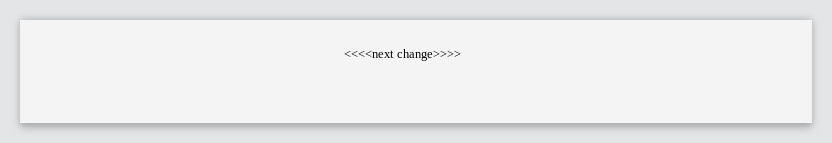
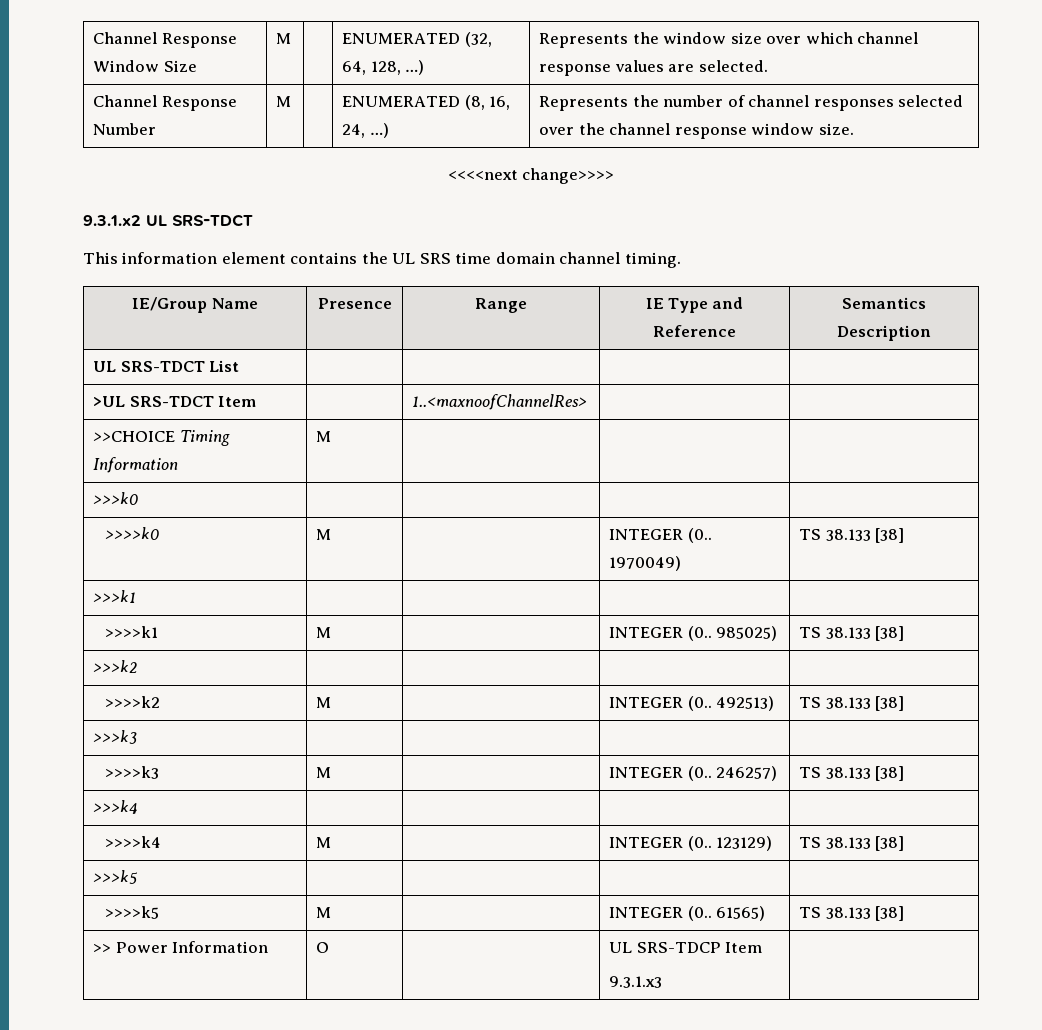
+ Channel Response Window Size | M | | ENUMERATED (32, 64, 128, …) | Represents the window size over which channel response values are selected.
+ Channel Response Number | M | | ENUMERATED (8, 16, 24, …) | Represents the number of channel responses selected over the channel response window size.
  <<<<next change>>>>
+ 9.3.1.x2 UL SRS-TDCT
+ This information element contains the UL SRS time domain channel timing.
+ IE/Group Name | Presence | Range | IE Type and Reference | Semantics Description
+ UL SRS-TDCT List | | | |
+ >UL SRS-TDCT Item | | 1..<maxnoofChannelRes> | |
+ >>CHOICE Timing Information | M | | |
+ >>>k0 | | | |
+ >>>>k0 | M | | INTEGER (0.. 1970049) | TS 38.133 [38]
+ >>>k1 | | | |
+ >>>>k1 | M | | INTEGER (0.. 985025) | TS 38.133 [38]
+ >>>k2 | | | |
+ >>>>k2 | M | | INTEGER (0.. 492513) | TS 38.133 [38]
+ >>>k3 | | | |
+ >>>>k3 | M | | INTEGER (0.. 246257) | TS 38.133 [38]
+ >>>k4 | | | |
+ >>>>k4 | M | | INTEGER (0.. 123129) | TS 38.133 [38]
+ >>>k5 | | | |
+ >>>>k5 | M | | INTEGER (0.. 61565) | TS 38.133 [38]
+ >> Power Information | O | | UL SRS-TDCP Item
+ 9.3.1.x3 |

